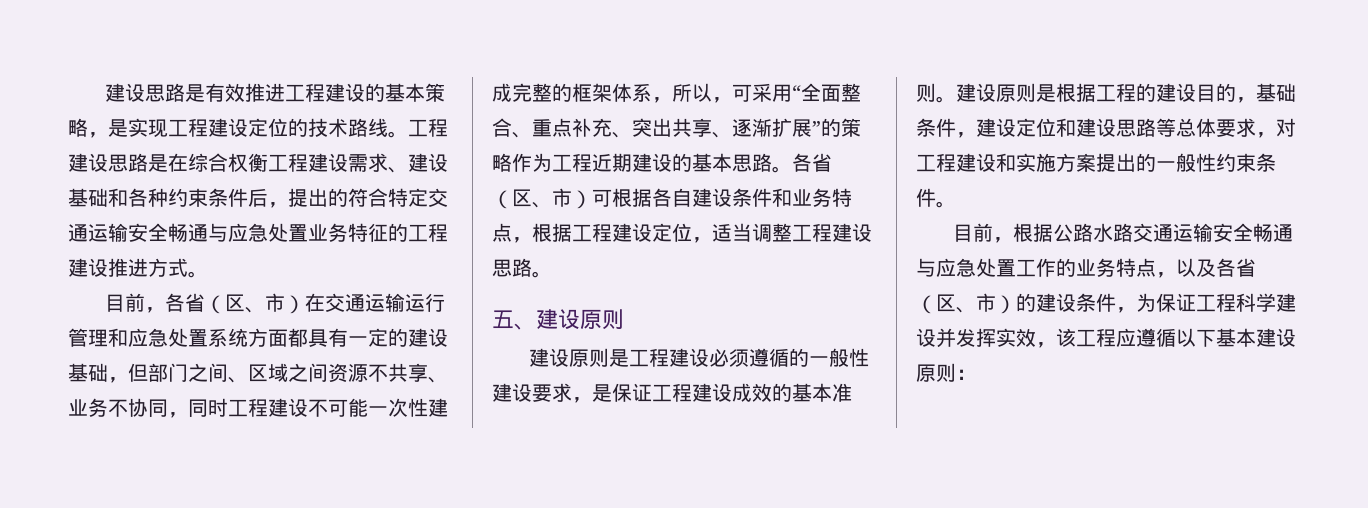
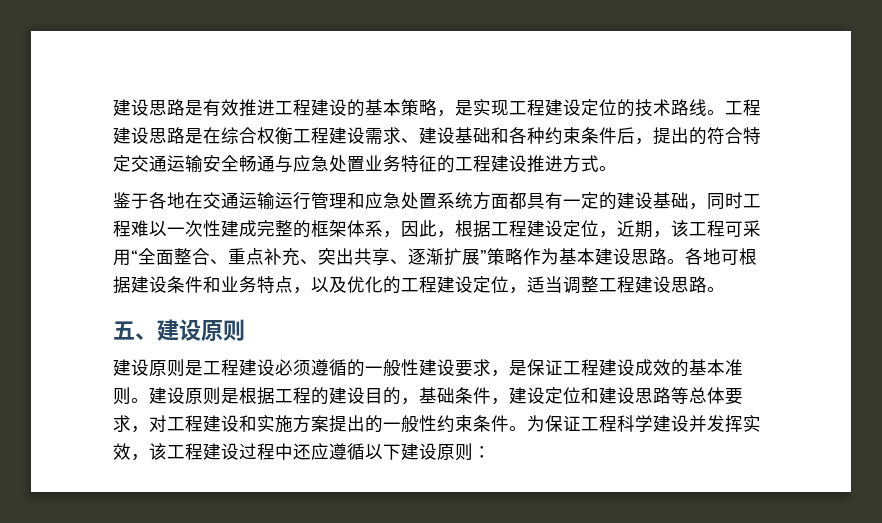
- 目前，各省（区、市）在交通运输运行管理和应急处置系统方面都具有一定的建设基础，但部门之间、区域之间资源不共享、业务不协同，同时工程建设不可能一次性建成完整的框架体系，所以，可采用“全面整合、重点补充、突出共享、逐渐扩展”的策略作为工程近期建设的基本思路。各省（区、市）可根据各自建设条件和业务特点，根据工程建设定位，适当调整工程建设思路。
+ 鉴于各地在交通运输运行管理和应急处置系统方面都具有一定的建设基础，同时工程难以一次性建成完整的框架体系，因此，根据工程建设定位，近期，该工程可采用“全面整合、重点补充、突出共享、逐渐扩展”策略作为基本建设思路。各地可根据建设条件和业务特点，以及优化的工程建设定位，适当调整工程建设思路。
- 建设原则是根据工程的建设目的，基础条件，建设定位和建设思路等总体要求，对工程建设和实施方案提出的一般性约束条件。
- 目前，根据公路水路交通运输安全畅通与应急处置工作的业务特点，以及各省（区、市）的建设条件，为保证工程科学建设并发挥实效，该工程应遵循以下基本建设原则：
+ 建设原则是根据工程的建设目的，基础条件，建设定位和建设思路等总体要求，对工程建设和实施方案提出的一般性约束条件。为保证工程科学建设并发挥实效，该工程建设过程中还应遵循以下建设原则：

